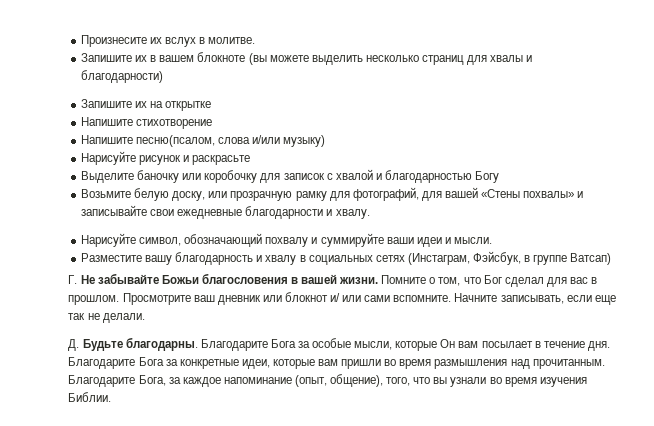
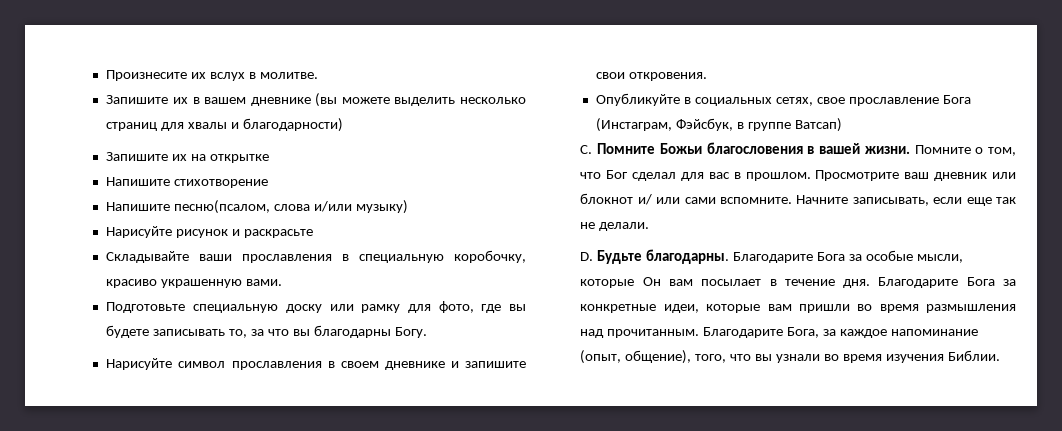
- Запишите их в вашем блокноте (вы можете выделить несколько страниц для хвалы и благодарности)
+ Запишите их в вашем дневнике (вы можете выделить несколько страниц для хвалы и благодарности)
- Выделите баночку или коробочку для записок с хвалой и благодарностью Богу
- Возьмите белую доску, или прозрачную рамку для фотографий, для вашей «Стены похвалы» и записывайте свои ежедневные благодарности и хвалу.
- Нарисуйте символ, обозначающий похвалу и суммируйте ваши идеи и мысли.
- Разместите вашу благодарность и хвалу в социальных сетях (Инстаграм, Фэйсбук, в группе Ватсап)
+ Складывайте ваши прославления в специальную коробочку, красиво украшенную вами.
+ Подготовьте специальную доску или рамку для фото, где вы будете записывать то, за что вы благодарны Богу.
+ Нарисуйте символ прославления в своем дневнике и запишите свои откровения.
+ Опубликуйте в социальных сетях, свое прославление Бога (Инстаграм, Фэйсбук, в группе Ватсап)
- Г. Не забывайте Божьи благословения в вашей жизни.
+ C. Помните Божьи благословения в вашей жизни.
- Д. Будьте благодарны.
+ D. Будьте благодарны.

